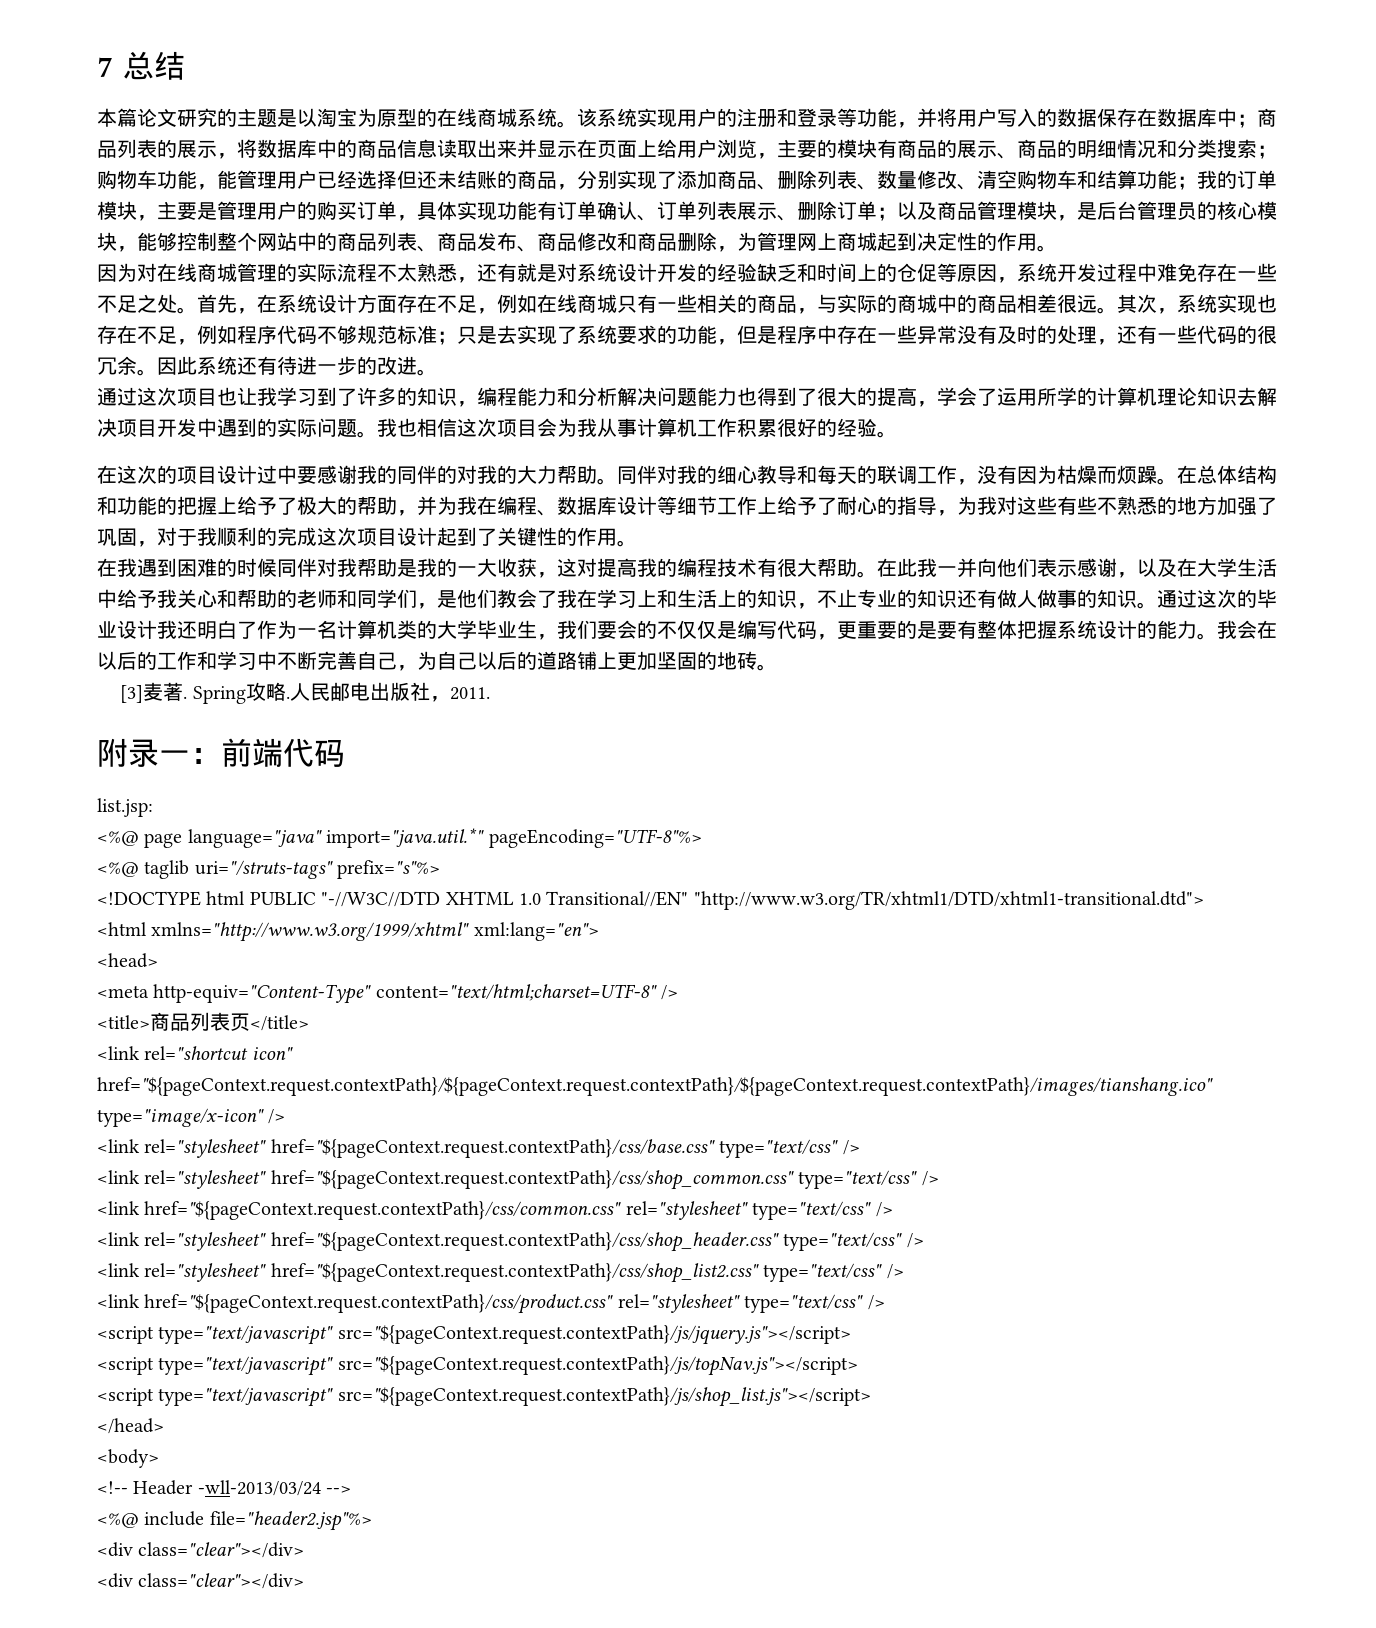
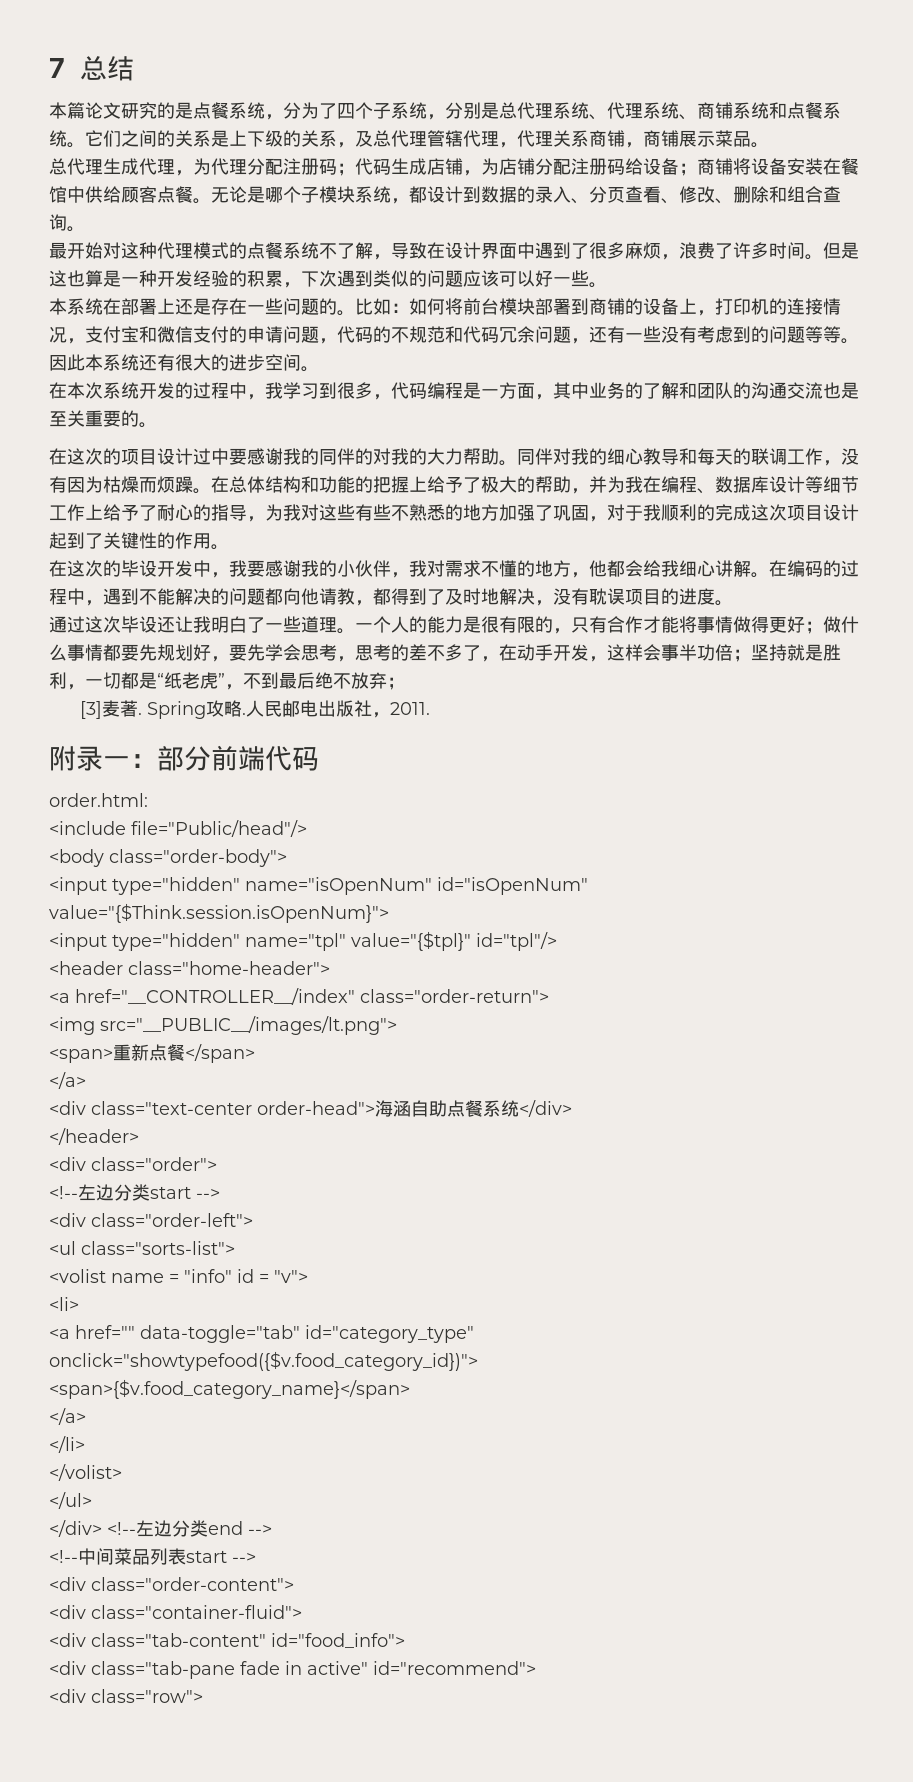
- 本篇论文研究的主题是以淘宝为原型的在线商城系统。该系统实现用户的注册和登录等功能，并将用户写入的数据保存在数据库中；商品列表的展示，将数据库中的商品信息读取出来并显示在页面上给用户浏览，主要的模块有商品的展示、商品的明细情况和分类搜索；购物车功能，能管理用户已经选择但还未结账的商品，分别实现了添加商品、删除列表、数量修改、清空购物车和结算功能；我的订单模块，主要是管理用户的购买订单，具体实现功能有订单确认、订单列表展示、删除订单；以及商品管理模块，是后台管理员的核心模块，能够控制整个网站中的商品列表、商品发布、商品修改和商品删除，为管理网上商城起到决定性的作用。
- 因为对在线商城管理的实际流程不太熟悉，还有就是对系统设计开发的经验缺乏和时间上的仓促等原因，系统开发过程中难免存在一些不足之处。首先，在系统设计方面存在不足，例如在线商城只有一些相关的商品，与实际的商城中的商品相差很远。其次，系统实现也存在不足，例如程序代码不够规范标准；只是去实现了系统要求的功能，但是程序中存在一些异常没有及时的处理，还有一些代码的很冗余。因此系统还有待进一步的改进。
- 通过这次项目也让我学习到了许多的知识，编程能力和分析解决问题能力也得到了很大的提高，学会了运用所学的计算机理论知识去解决项目开发中遇到的实际问题。我也相信这次项目会为我从事计算机工作积累很好的经验。
+ 本篇论文研究的是点餐系统，分为了四个子系统，分别是总代理系统、代理系统、商铺系统和点餐系统。它们之间的关系是上下级的关系，及总代理管辖代理，代理关系商铺，商铺展示菜品。
+ 总代理生成代理，为代理分配注册码；代码生成店铺，为店铺分配注册码给设备；商铺将设备安装在餐馆中供给顾客点餐。无论是哪个子模块系统，都设计到数据的录入、分页查看、修改、删除和组合查询。
+ 最开始对这种代理模式的点餐系统不了解，导致在设计界面中遇到了很多麻烦，浪费了许多时间。但是这也算是一种开发经验的积累，下次遇到类似的问题应该可以好一些。
+ 本系统在部署上还是存在一些问题的。比如：如何将前台模块部署到商铺的设备上，打印机的连接情况，支付宝和微信支付的申请问题，代码的不规范和代码冗余问题，还有一些没有考虑到的问题等等。因此本系统还有很大的进步空间。
+ 在本次系统开发的过程中，我学习到很多，代码编程是一方面，其中业务的了解和团队的沟通交流也是至关重要的。
- 在我遇到困难的时候同伴对我帮助是我的一大收获，这对提高我的编程技术有很大帮助。在此我一并向他们表示感谢，以及在大学生活中给予我关心和帮助的老师和同学们，是他们教会了我在学习上和生活上的知识，不止专业的知识还有做人做事的知识。通过这次的毕业设计我还明白了作为一名计算机类的大学毕业生，我们要会的不仅仅是编写代码，更重要的是要有整体把握系统设计的能力。我会在以后的工作和学习中不断完善自己，为自己以后的道路铺上更加坚固的地砖。
+ 在这次的毕设开发中，我要感谢我的小伙伴，我对需求不懂的地方，他都会给我细心讲解。在编码的过程中，遇到不能解决的问题都向他请教，都得到了及时地解决，没有耽误项目的进度。
+ 通过这次毕设还让我明白了一些道理。一个人的能力是很有限的，只有合作才能将事情做得更好；做什么事情都要先规划好，要先学会思考，思考的差不多了，在动手开发，这样会事半功倍；坚持就是胜利，一切都是“纸老虎”，不到最后绝不放弃；
- 附录一：前端代码
+ 附录一：部分前端代码
- list.jsp:
- <%@ page language="java" import="java.util.*" pageEncoding="UTF-8"%>
- <%@ taglib uri="/struts-tags" prefix="s"%>
- <!DOCTYPE html PUBLIC "-//W3C//DTD XHTML 1.0 Transitional//EN" "http://www.w3.org/TR/xhtml1/DTD/xhtml1-transitional.dtd">
- <html xmlns="http://www.w3.org/1999/xhtml" xml:lang="en">
- <head>
- <meta http-equiv="Content-Type" content="text/html;charset=UTF-8" />
- <title>商品列表页</title>
- <link rel="shortcut icon" href="${pageContext.request.contextPath}/${pageContext.request.contextPath}/${pageContext.request.contextPath}/images/tianshang.ico" type="image/x-icon" />
- <link rel="stylesheet" href="${pageContext.request.contextPath}/css/base.css" type="text/css" />
- <link rel="stylesheet" href="${pageContext.request.contextPath}/css/shop_common.css" type="text/css" />
- <link href="${pageContext.request.contextPath}/css/common.css" rel="stylesheet" type="text/css" />
- <link rel="stylesheet" href="${pageContext.request.contextPath}/css/shop_header.css" type="text/css" />
- <link rel="stylesheet" href="${pageContext.request.contextPath}/css/shop_list2.css" type="text/css" />
- <link href="${pageContext.request.contextPath}/css/product.css" rel="stylesheet" type="text/css" />
- <script type="text/javascript" src="${pageContext.request.contextPath}/js/jquery.js"></script>
- <script type="text/javascript" src="${pageContext.request.contextPath}/js/topNav.js"></script>
- <script type="text/javascript" src="${pageContext.request.contextPath}/js/shop_list.js"></script>
- </head>
- <body>
- <!-- Header -wll-2013/03/24 -->
- <%@ include file="header2.jsp"%>
- <div class="clear"></div>
- <div class="clear"></div>
+ order.html:
+ <include file="Public/head"/>
+ <body class="order-body">
+ <input type="hidden" name="isOpenNum" id="isOpenNum" value="{$Think.session.isOpenNum}">
+ <input type="hidden" name="tpl" value="{$tpl}" id="tpl"/>
+ <header class="home-header">
+ <a href="__CONTROLLER__/index" class="order-return">
+ <img src="__PUBLIC__/images/lt.png">
+ <span>重新点餐</span>
+ </a>
+ <div class="text-center order-head">海涵自助点餐系统</div>
+ </header>
+ <div class="order">
+ <!--左边分类start -->
+ <div class="order-left">
+ <ul class="sorts-list">
+ <volist name = "info" id = "v">
+ <li>
+ <a href="" data-toggle="tab" id="category_type" onclick="showtypefood({$v.food_category_id})">
+ <span>{$v.food_category_name}</span>
+ </a>
+ </li>
+ </volist>
+ </ul>
+ </div> <!--左边分类end -->
+ <!--中间菜品列表start -->
+ <div class="order-content">
+ <div class="container-fluid">
+ <div class="tab-content" id="food_info">
+ <div class="tab-pane fade in active" id="recommend">
+ <div class="row">

